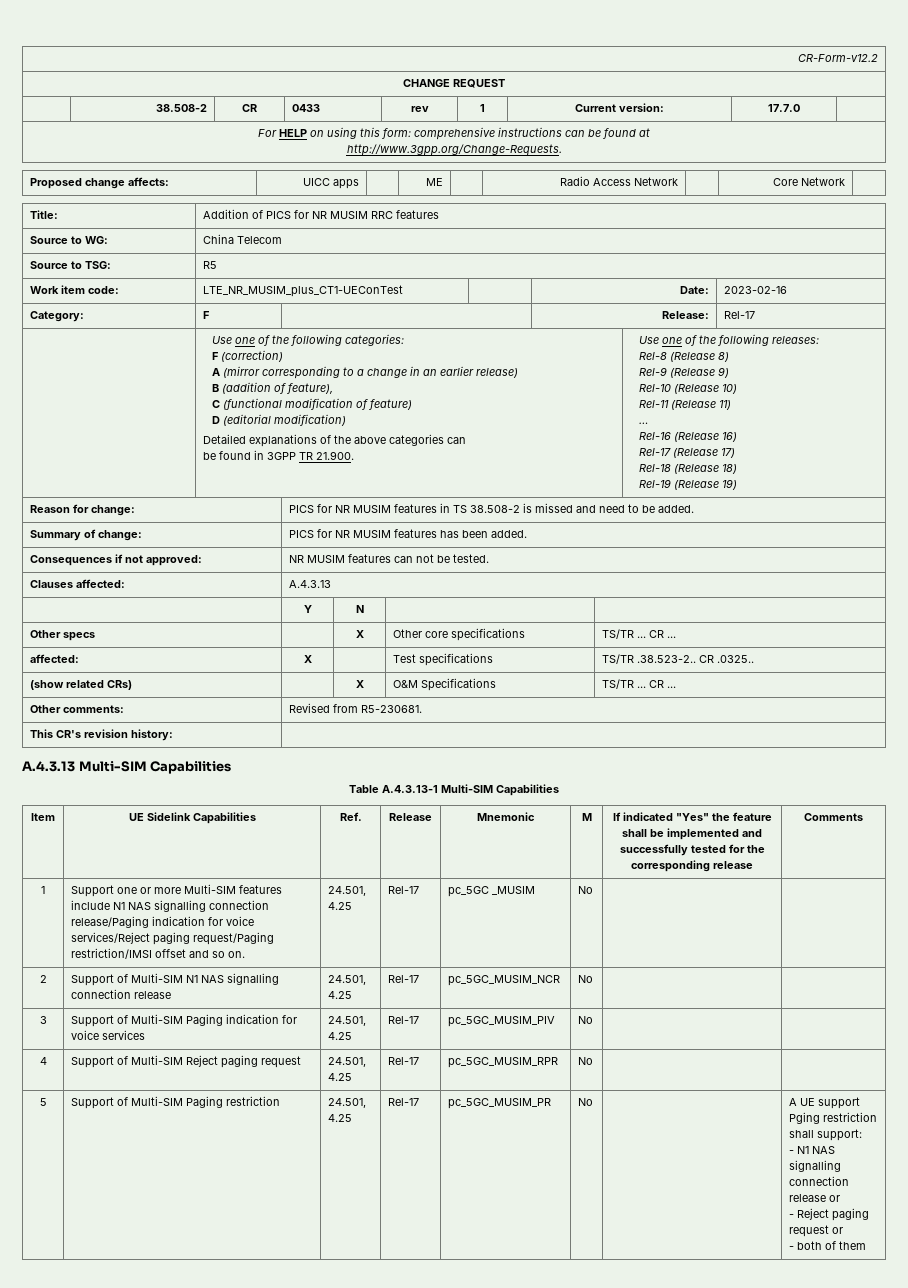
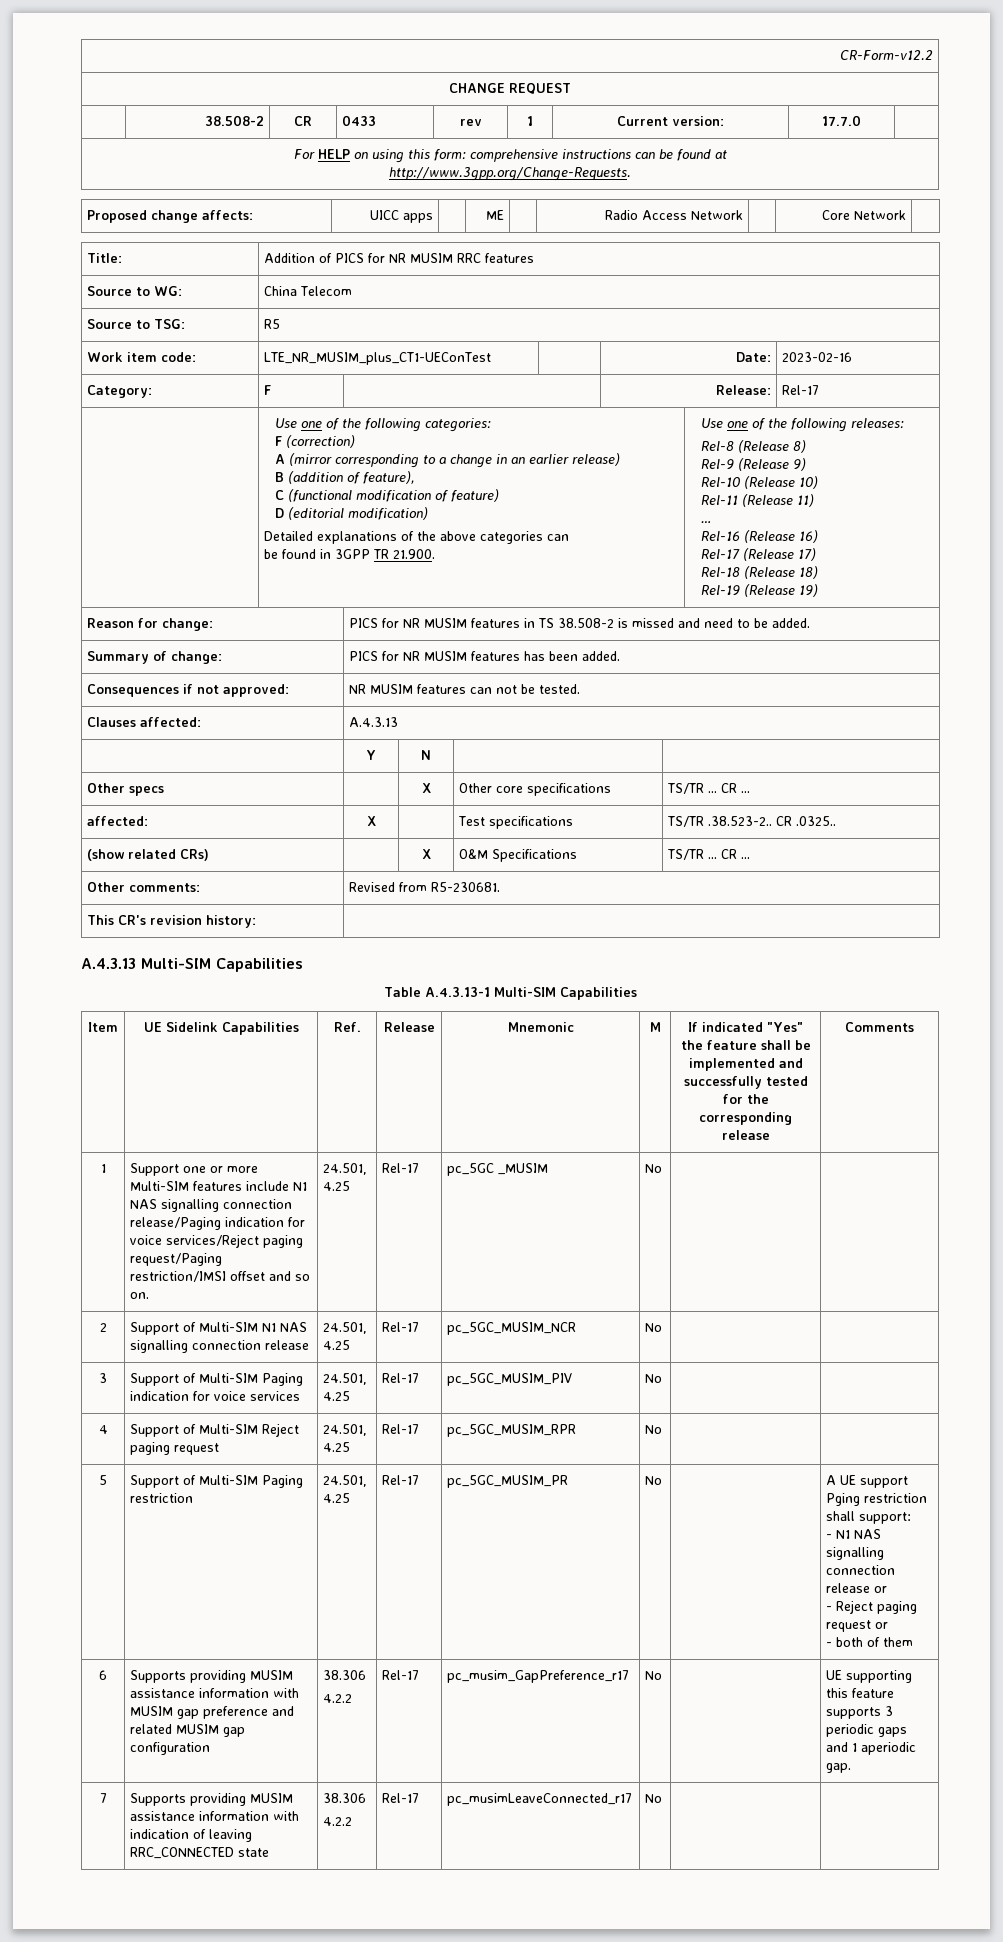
+ 6 | Supports providing MUSIM assistance information with MUSIM gap preference and related MUSIM gap configuration | 38.306
+ 4.2.2 | Rel-17 | pc_musim_GapPreference_r17 | No | | UE supporting this feature supports 3 periodic gaps and 1 aperiodic gap.
+ 7 | Supports providing MUSIM assistance information with indication of leaving RRC_CONNECTED state | 38.306
+ 4.2.2 | Rel-17 | pc_musimLeaveConnected_r17 | No | |

